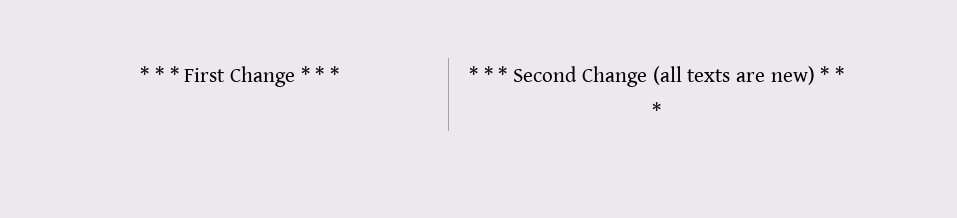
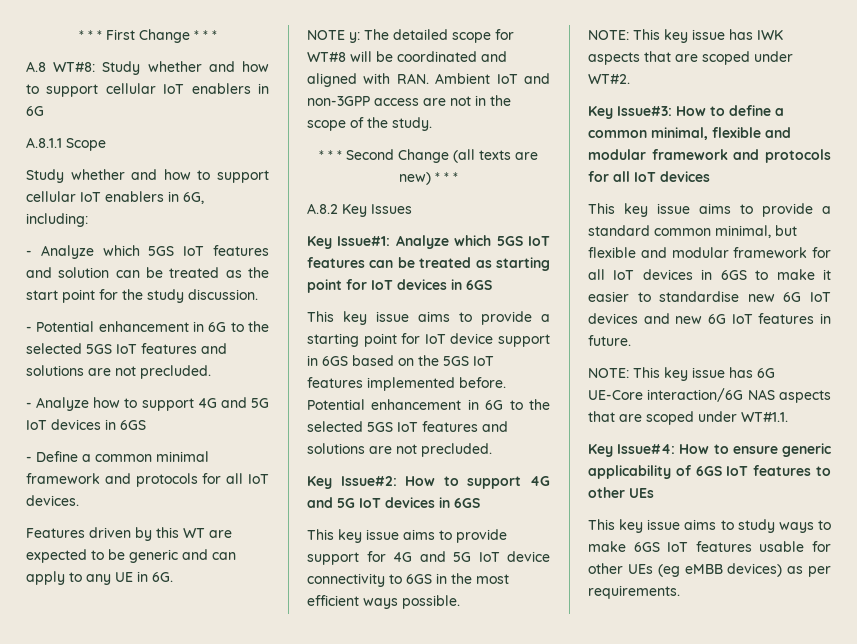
+ A.8 WT#8: Study whether and how to support cellular IoT enablers in 6G
+ A.8.1.1 Scope
+ Study whether and how to support cellular IoT enablers in 6G, including:
+ - Analyze which 5GS IoT features and solution can be treated as the start point for the study discussion.
+ - Potential enhancement in 6G to the selected 5GS IoT features and solutions are not precluded.
+ - Analyze how to support 4G and 5G IoT devices in 6GS
+ - Define a common minimal framework and protocols for all IoT devices.
+ Features driven by this WT are expected to be generic and can apply to any UE in 6G.
+ NOTE y: The detailed scope for WT#8 will be coordinated and aligned with RAN. Ambient IoT and non-3GPP access are not in the scope of the study.
+ A.8.2 Key Issues
+ Key Issue#1: Analyze which 5GS IoT features can be treated as starting point for IoT devices in 6GS
+ This key issue aims to provide a starting point for IoT device support in 6GS based on the 5GS IoT features implemented before. Potential enhancement in 6G to the selected 5GS IoT features and solutions are not precluded.
+ Key Issue#2: How to support 4G and 5G IoT devices in 6GS
+ This key issue aims to provide support for 4G and 5G IoT device connectivity to 6GS in the most efficient ways possible.
+ NOTE: This key issue has IWK aspects that are scoped under WT#2.
+ Key Issue#3: How to define a common minimal, flexible and modular framework and protocols for all IoT devices
+ This key issue aims to provide a standard common minimal, but flexible and modular framework for all IoT devices in 6GS to make it easier to standardise new 6G IoT devices and new 6G IoT features in future.
+ NOTE: This key issue has 6G UE-Core interaction/6G NAS aspects that are scoped under WT#1.1.
+ Key Issue#4: How to ensure generic applicability of 6GS IoT features to other UEs
+ This key issue aims to study ways to make 6GS IoT features usable for other UEs (eg eMBB devices) as per requirements.

